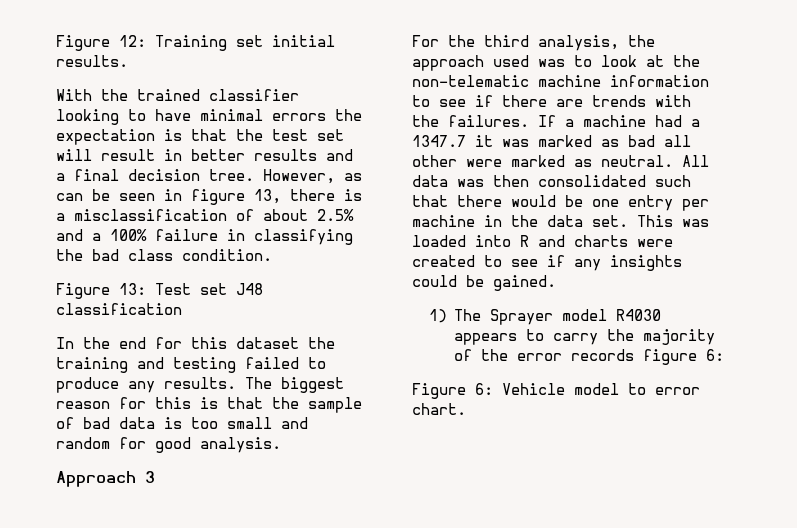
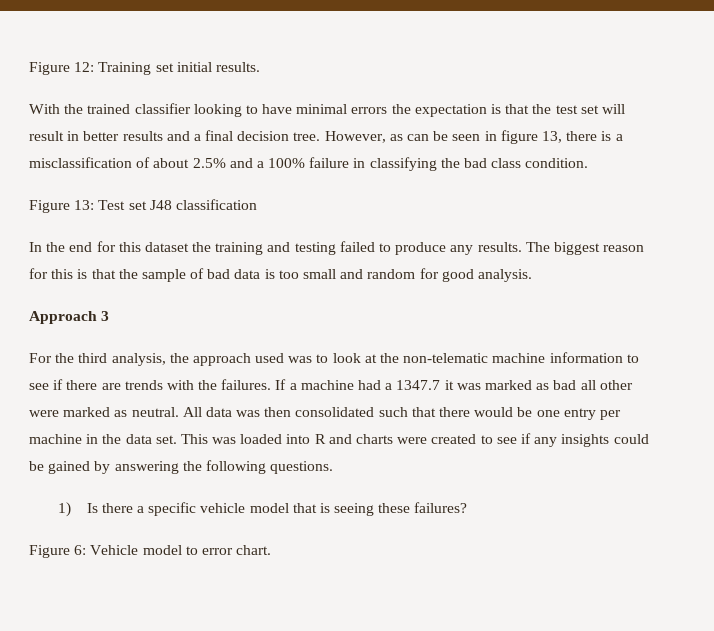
- This was loaded into R and charts were created to see if any insights could be gained.
- 1) The Sprayer model R4030 appears to carry the majority of the error records figure 6:
+ This was loaded into R and charts were created to see if any insights could be gained by answering the following questions.
+ 1) Is there a specific vehicle model that is seeing these failures?

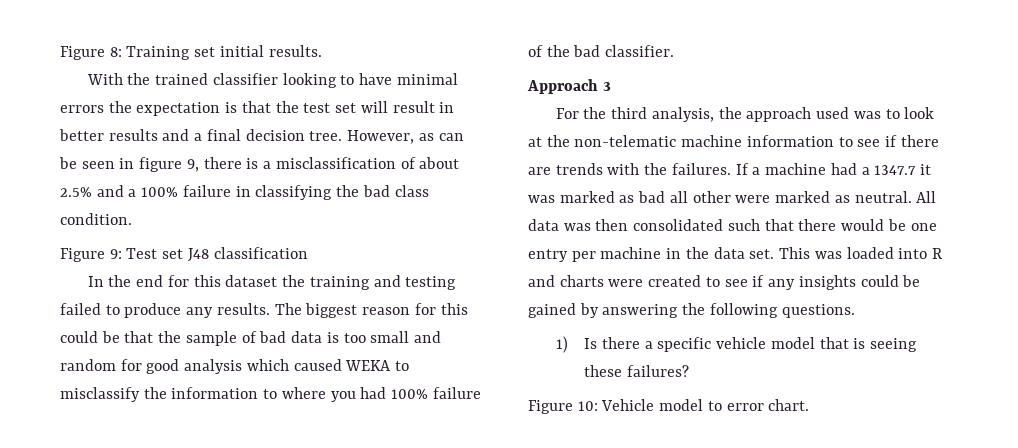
- Figure 12: Training set initial results.
+ Figure 8: Training set initial results.
- However, as can be seen in figure 13, there is a misclassification of about 2.5% and a 100% failure in classifying the bad class condition.
+ However, as can be seen in figure 9, there is a misclassification of about 2.5% and a 100% failure in classifying the bad class condition.
- Figure 13: Test set J48 classification
+ Figure 9: Test set J48 classification
- The biggest reason for this is that the sample of bad data is too small and random for good analysis.
+ The biggest reason for this could be that the sample of bad data is too small and random for good analysis which caused WEKA to misclassify the information to where you had 100% failure of the bad classifier.
- Figure 6: Vehicle model to error chart.
+ Figure 10: Vehicle model to error chart.

